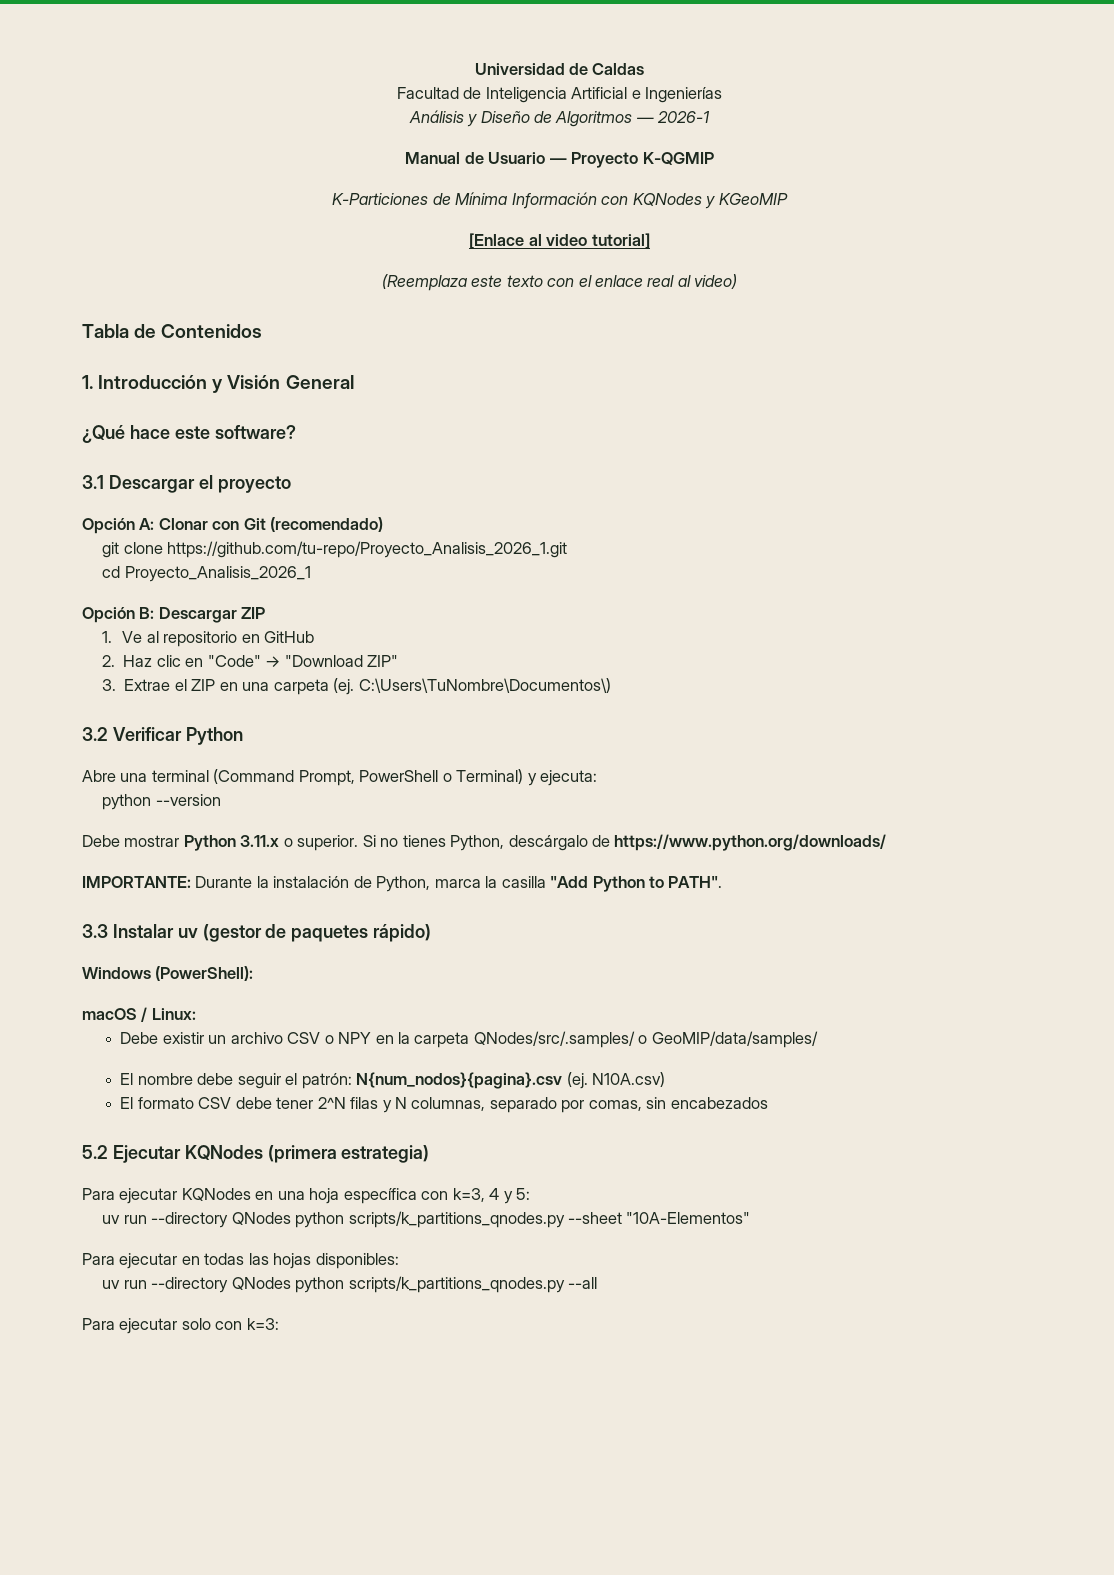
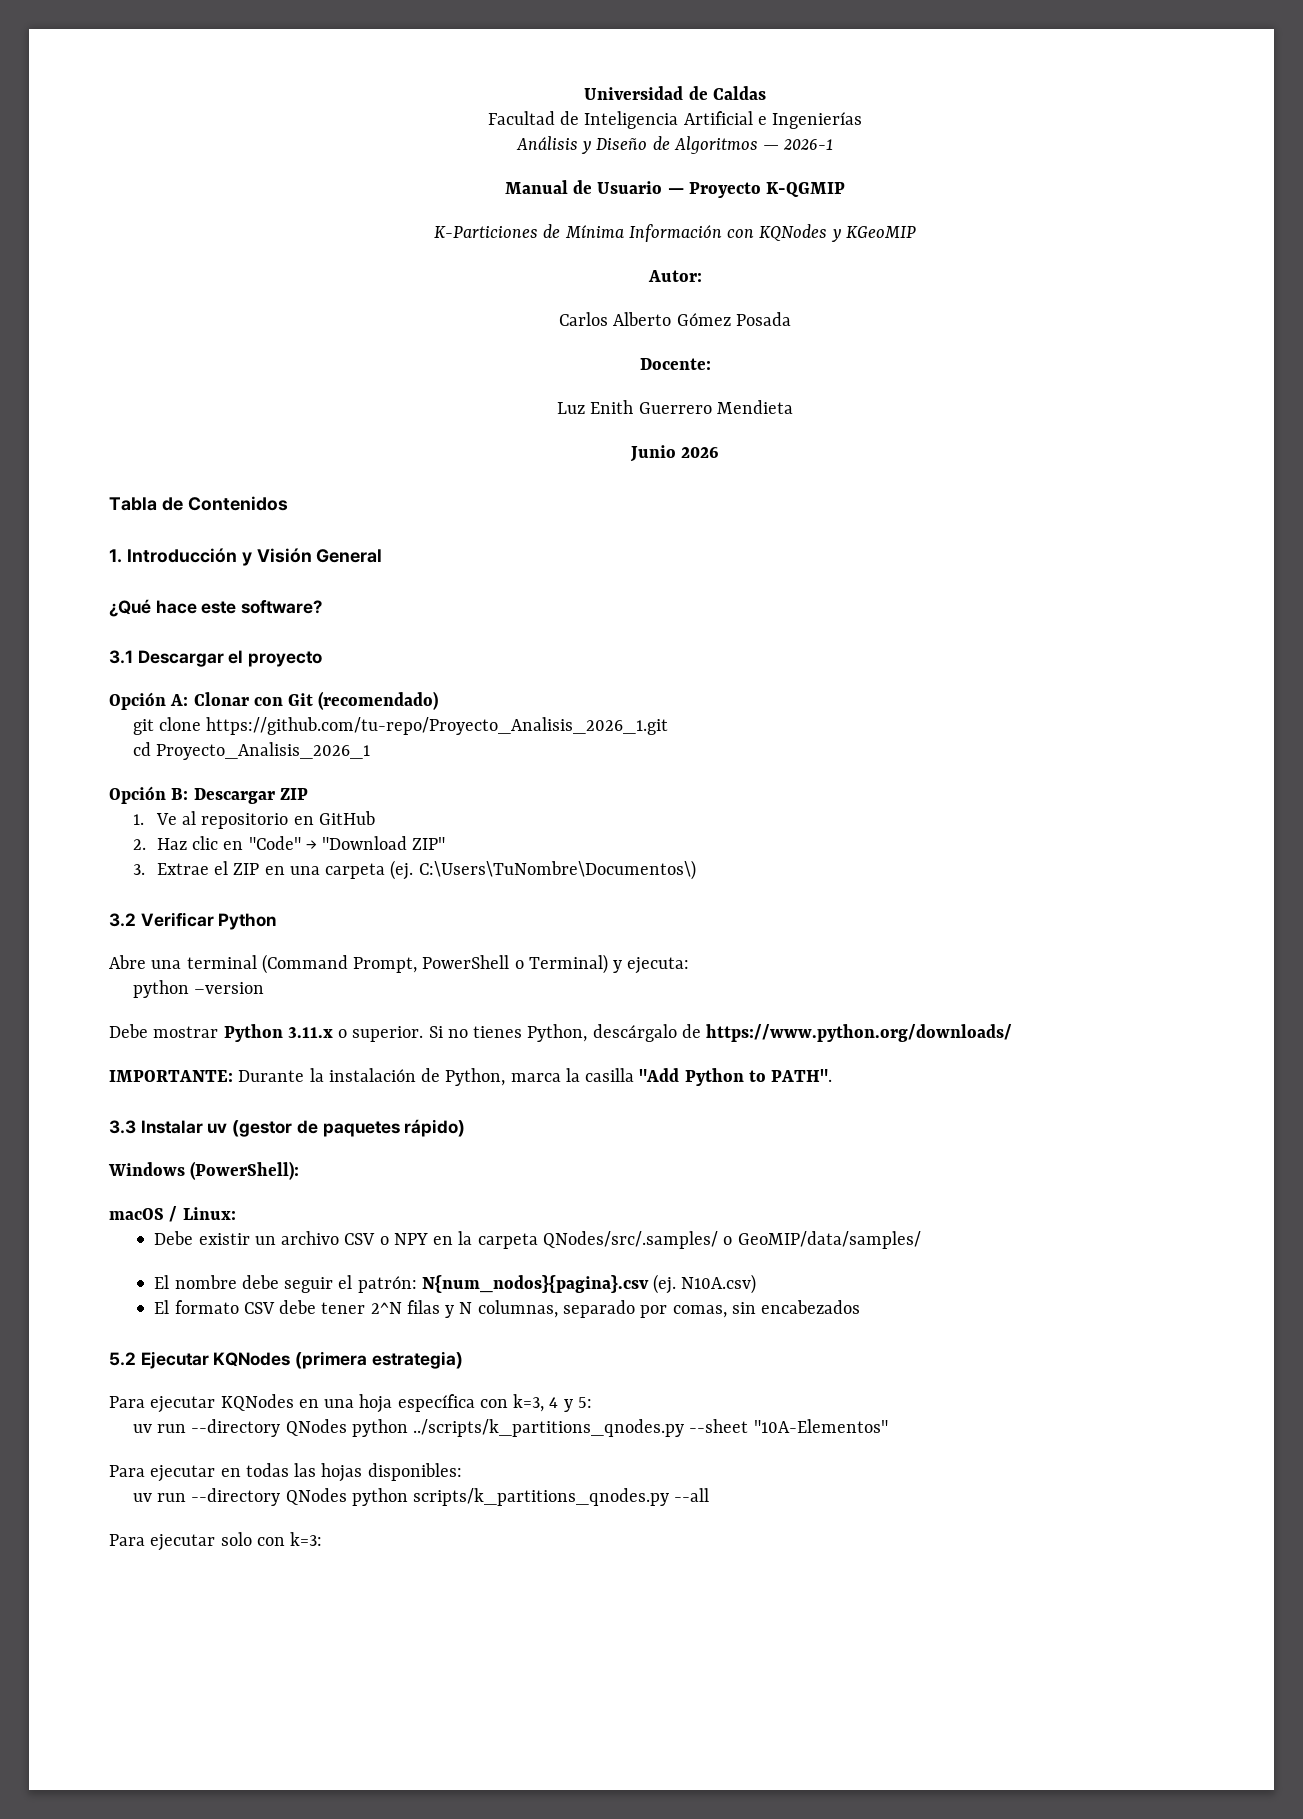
- [Enlace al video tutorial]
- (Reemplaza este texto con el enlace real al video)
+ Autor:
+ Carlos Alberto Gómez Posada
+ Docente:
+ Luz Enith Guerrero Mendieta
+ Junio 2026
- python --version
+ python –version
- uv run --directory QNodes python scripts/k_partitions_qnodes.py --sheet "10A-Elementos"
+ uv run --directory QNodes python ../scripts/k_partitions_qnodes.py --sheet "10A-Elementos"

